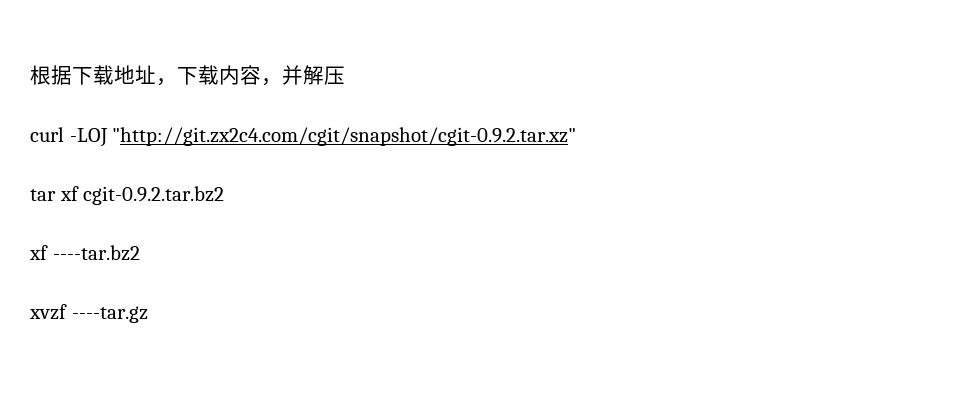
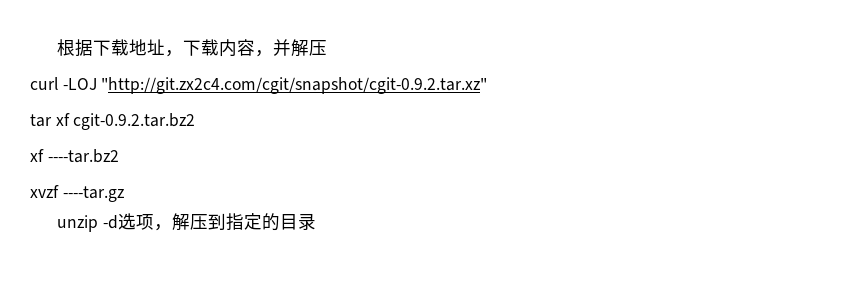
+ unzip -d选项，解压到指定的目录

